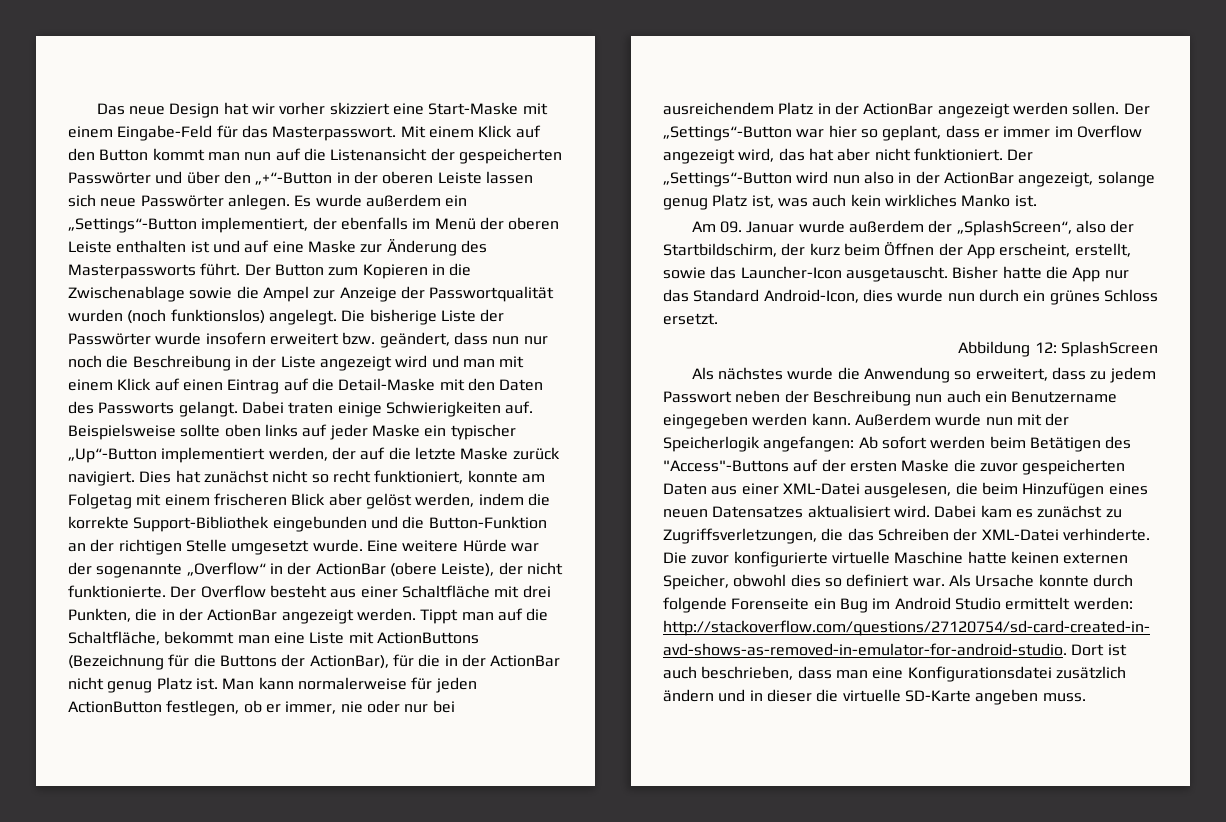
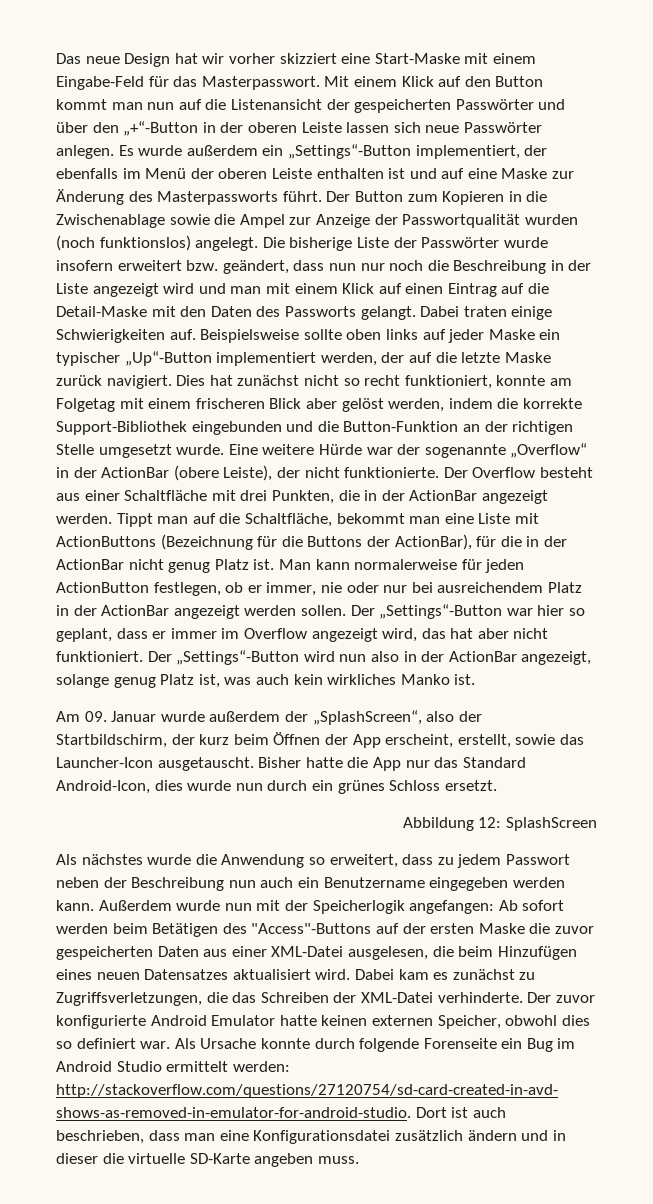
- Die zuvor konfigurierte virtuelle Maschine hatte keinen externen Speicher, obwohl dies so definiert war.
+ Der zuvor konfigurierte Android Emulator hatte keinen externen Speicher, obwohl dies so definiert war.

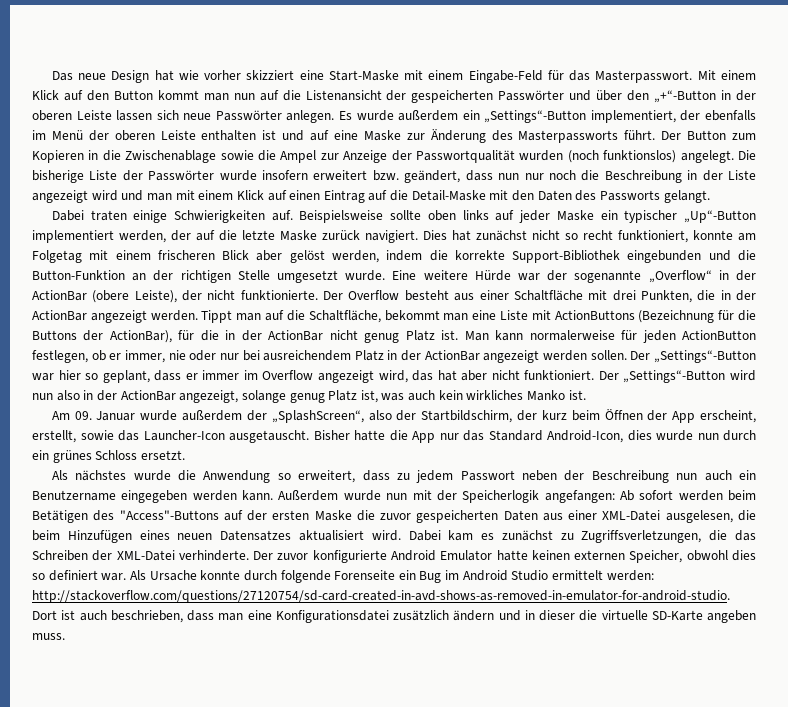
- Das neue Design hat wir vorher skizziert eine Start-Maske mit einem Eingabe-Feld für das Masterpasswort.
+ Das neue Design hat wie vorher skizziert eine Start-Maske mit einem Eingabe-Feld für das Masterpasswort.
- Die bisherige Liste der Passwörter wurde insofern erweitert bzw. geändert, dass nun nur noch die Beschreibung in der Liste angezeigt wird und man mit einem Klick auf einen Eintrag auf die Detail-Maske mit den Daten des Passworts gelangt. Dabei traten einige Schwierigkeiten auf.
+ Die bisherige Liste der Passwörter wurde insofern erweitert bzw. geändert, dass nun nur noch die Beschreibung in der Liste angezeigt wird und man mit einem Klick auf einen Eintrag auf die Detail-Maske mit den Daten des Passworts gelangt.
+ Dabei traten einige Schwierigkeiten auf.
- Abbildung 12: SplashScreen

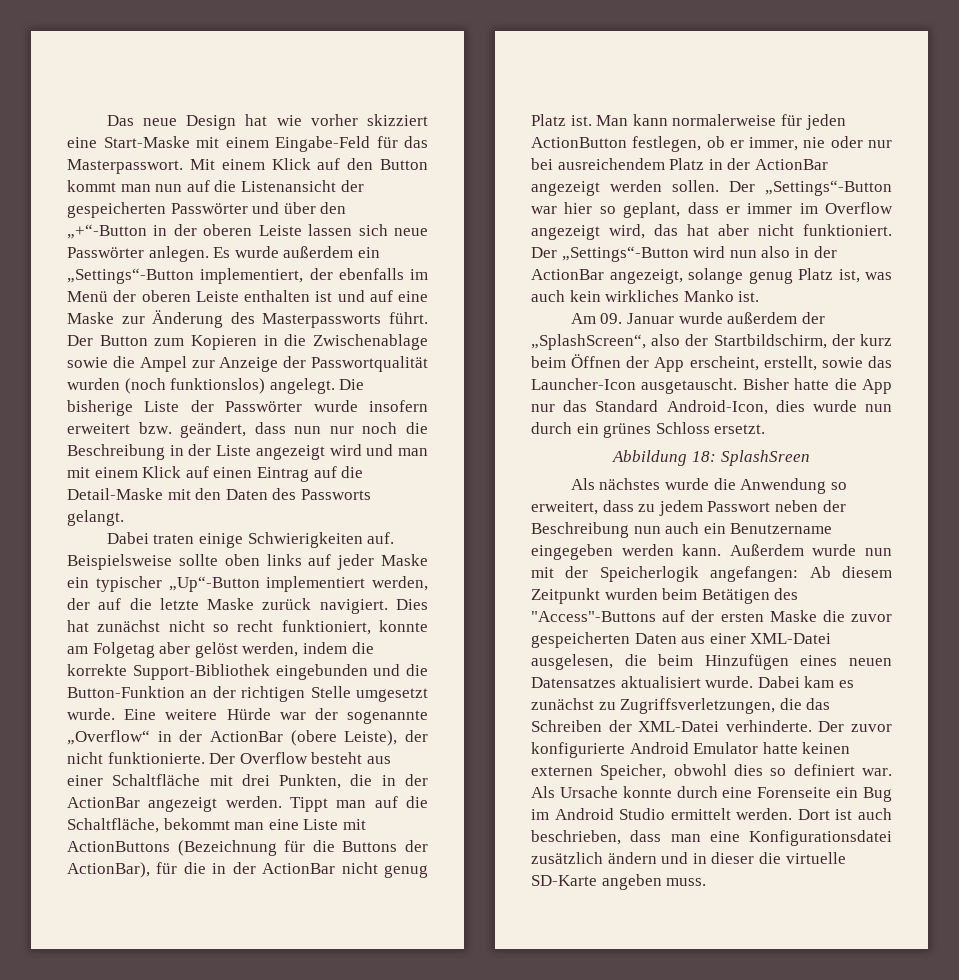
- Dies hat zunächst nicht so recht funktioniert, konnte am Folgetag mit einem frischeren Blick aber gelöst werden, indem die korrekte Support-Bibliothek eingebunden und die Button-Funktion an der richtigen Stelle umgesetzt wurde.
+ Dies hat zunächst nicht so recht funktioniert, konnte am Folgetag aber gelöst werden, indem die korrekte Support-Bibliothek eingebunden und die Button-Funktion an der richtigen Stelle umgesetzt wurde.
+ Abbildung 18: SplashSreen
- Außerdem wurde nun mit der Speicherlogik angefangen: Ab sofort werden beim Betätigen des "Access"-Buttons auf der ersten Maske die zuvor gespeicherten Daten aus einer XML-Datei ausgelesen, die beim Hinzufügen eines neuen Datensatzes aktualisiert wird.
+ Außerdem wurde nun mit der Speicherlogik angefangen: Ab diesem Zeitpunkt wurden beim Betätigen des "Access"-Buttons auf der ersten Maske die zuvor gespeicherten Daten aus einer XML-Datei ausgelesen, die beim Hinzufügen eines neuen Datensatzes aktualisiert wurde.
- Als Ursache konnte durch folgende Forenseite ein Bug im Android Studio ermittelt werden: http://stackoverflow.com/questions/27120754/sd-card-created-in-avd-shows-as-removed-in-emulator-for-android-studio. Dort ist auch beschrieben, dass man eine Konfigurationsdatei zusätzlich ändern und in dieser die virtuelle SD-Karte angeben muss.
+ Als Ursache konnte durch eine Forenseite ein Bug im Android Studio ermittelt werden. Dort ist auch beschrieben, dass man eine Konfigurationsdatei zusätzlich ändern und in dieser die virtuelle SD-Karte angeben muss.

